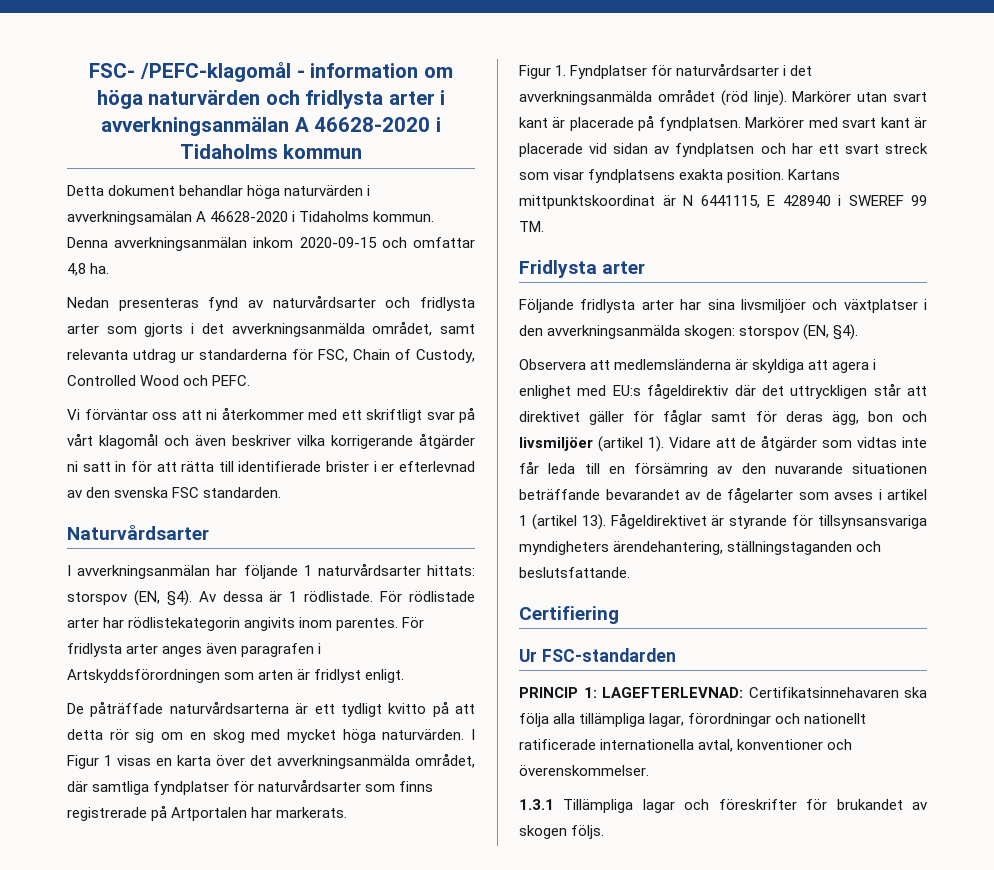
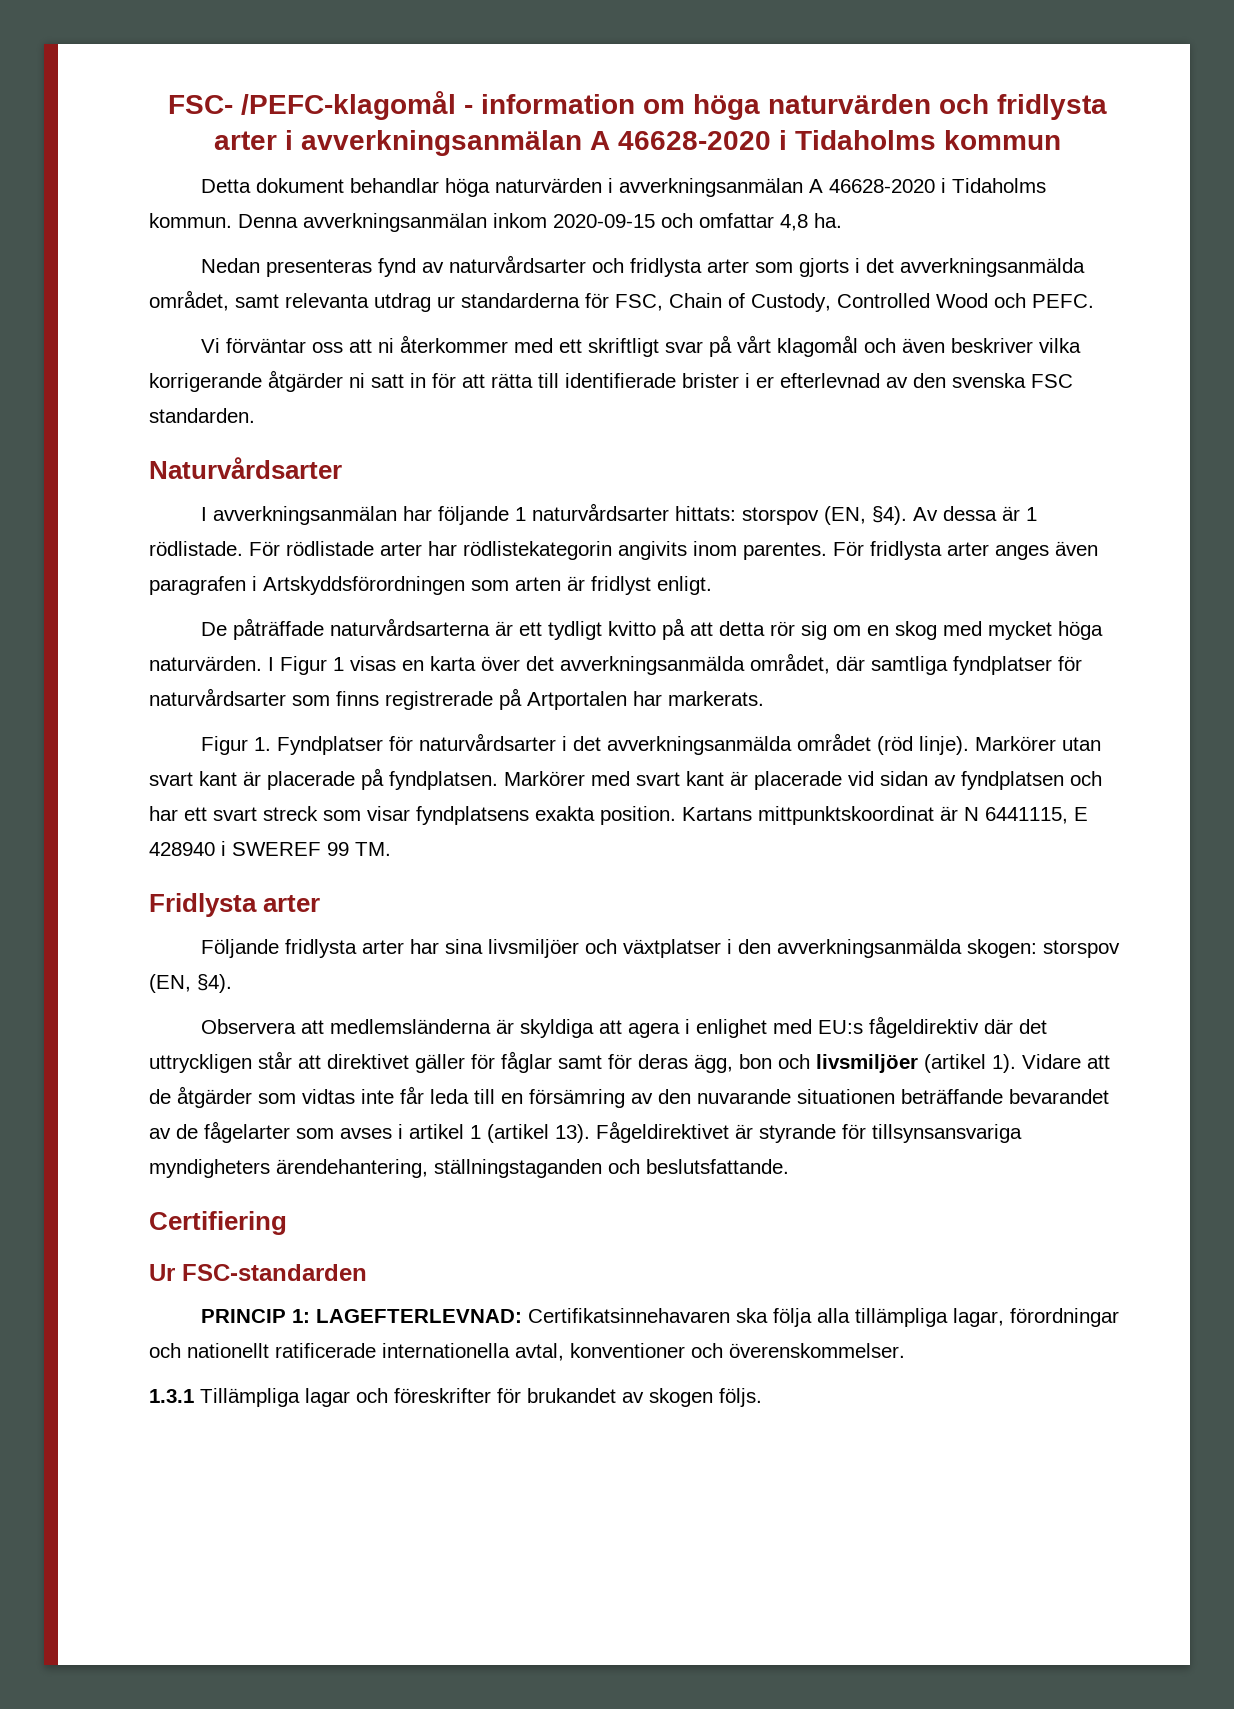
- Detta dokument behandlar höga naturvärden i avverkningsamälan A 46628-2020 i Tidaholms kommun.
+ Detta dokument behandlar höga naturvärden i avverkningsanmälan A 46628-2020 i Tidaholms kommun.

